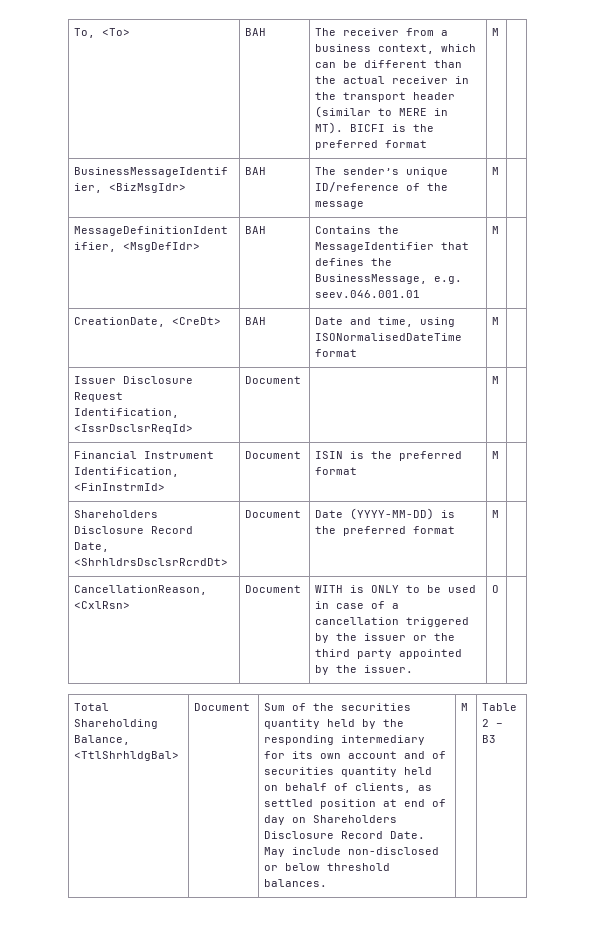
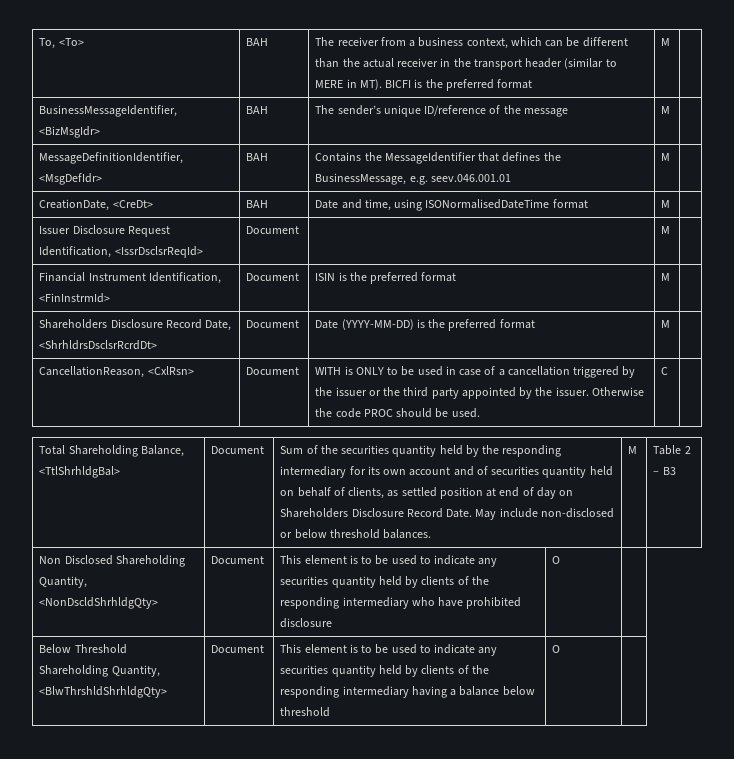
- CancellationReason, <CxlRsn> | Document | WITH is ONLY to be used in case of a cancellation triggered by the issuer or the third party appointed by the issuer. | O |
+ CancellationReason, <CxlRsn> | Document | WITH is ONLY to be used in case of a cancellation triggered by the issuer or the third party appointed by the issuer. Otherwise the code PROC should be used. | C |
+ Non Disclosed Shareholding Quantity, <NonDscldShrhldgQty> | Document | This element is to be used to indicate any securities quantity held by clients of the responding intermediary who have prohibited disclosure | O |
+ Below Threshold Shareholding Quantity, <BlwThrshldShrhldgQty> | Document | This element is to be used to indicate any securities quantity held by clients of the responding intermediary having a balance below threshold | O |

